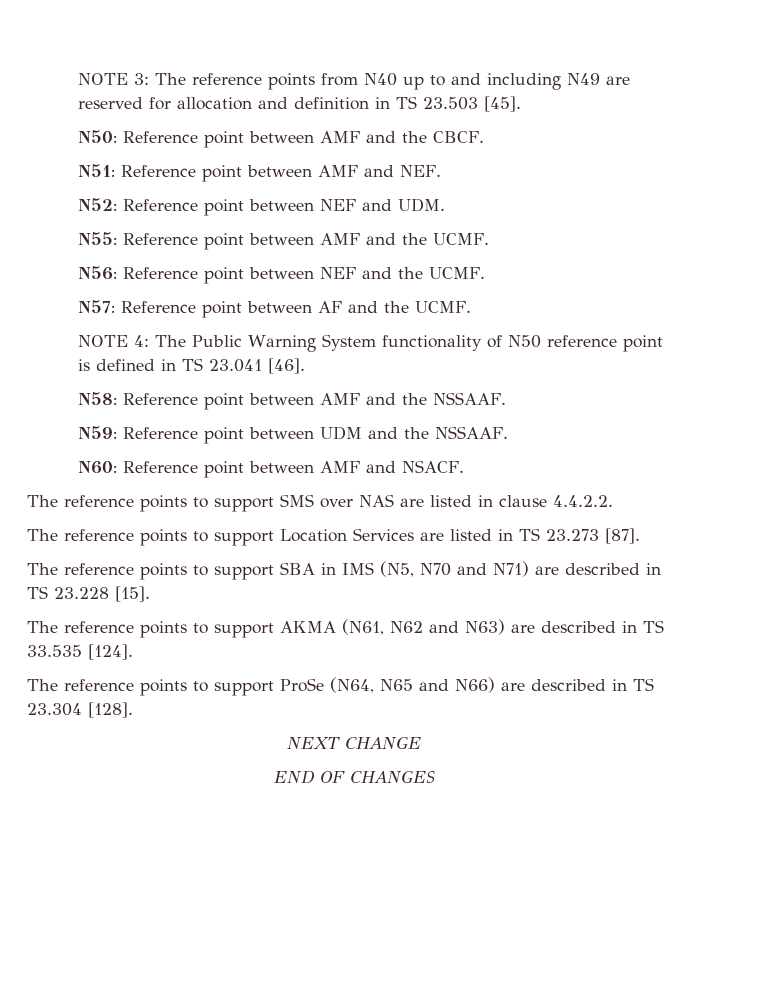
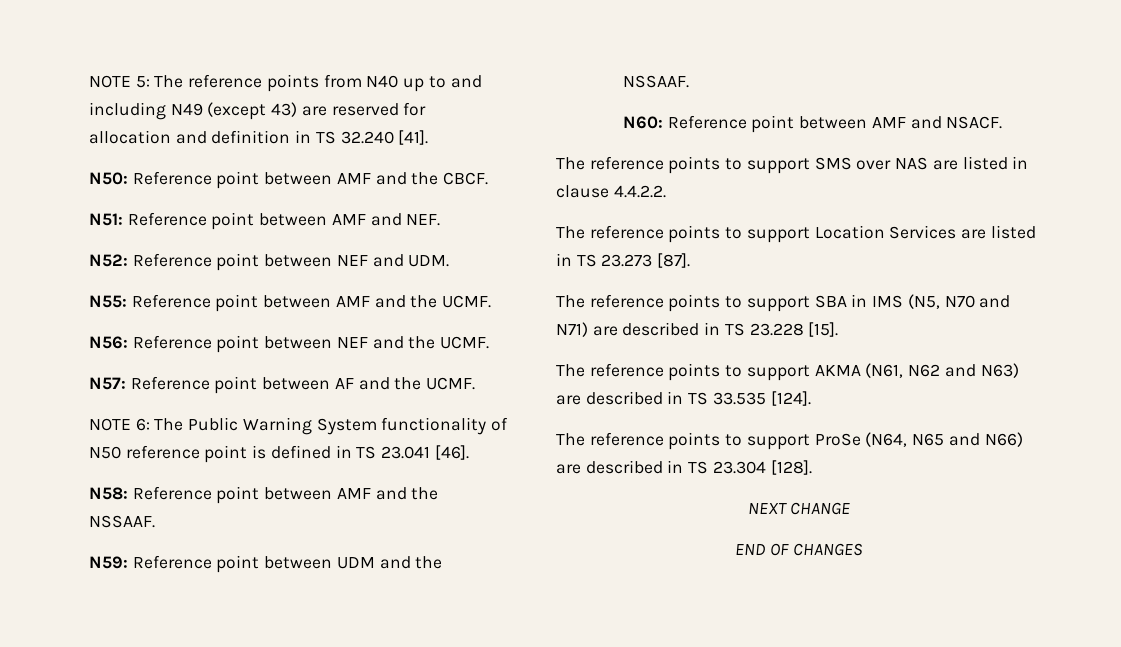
- NOTE 3: The reference points from N40 up to and including N49 are reserved for allocation and definition in TS 23.503 [45].
+ NOTE 5: The reference points from N40 up to and including N49 (except 43) are reserved for allocation and definition in TS 32.240 [41].
- NOTE 4: The Public Warning System functionality of N50 reference point is defined in TS 23.041 [46].
+ NOTE 6: The Public Warning System functionality of N50 reference point is defined in TS 23.041 [46].

